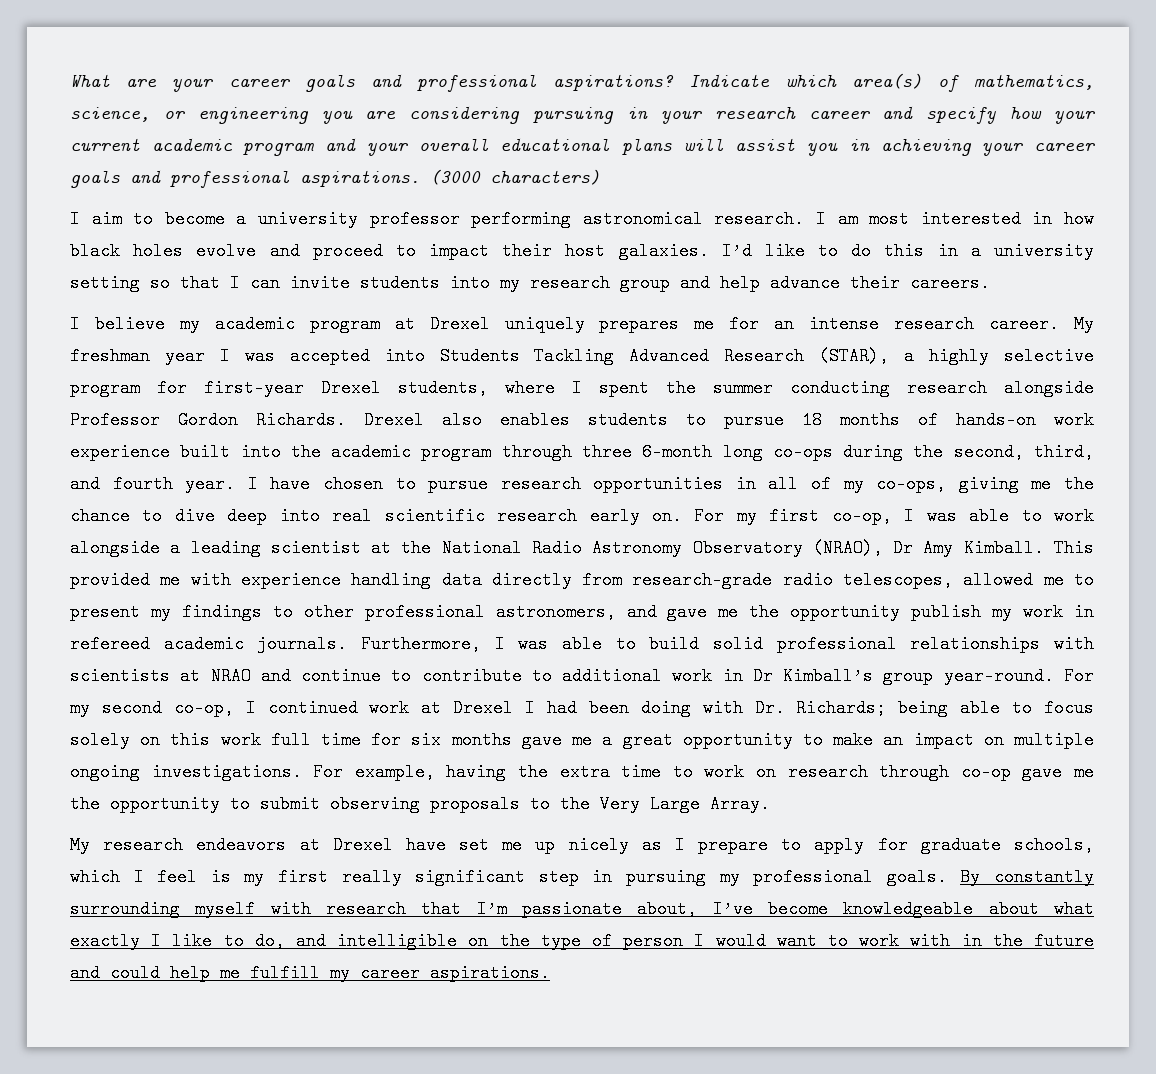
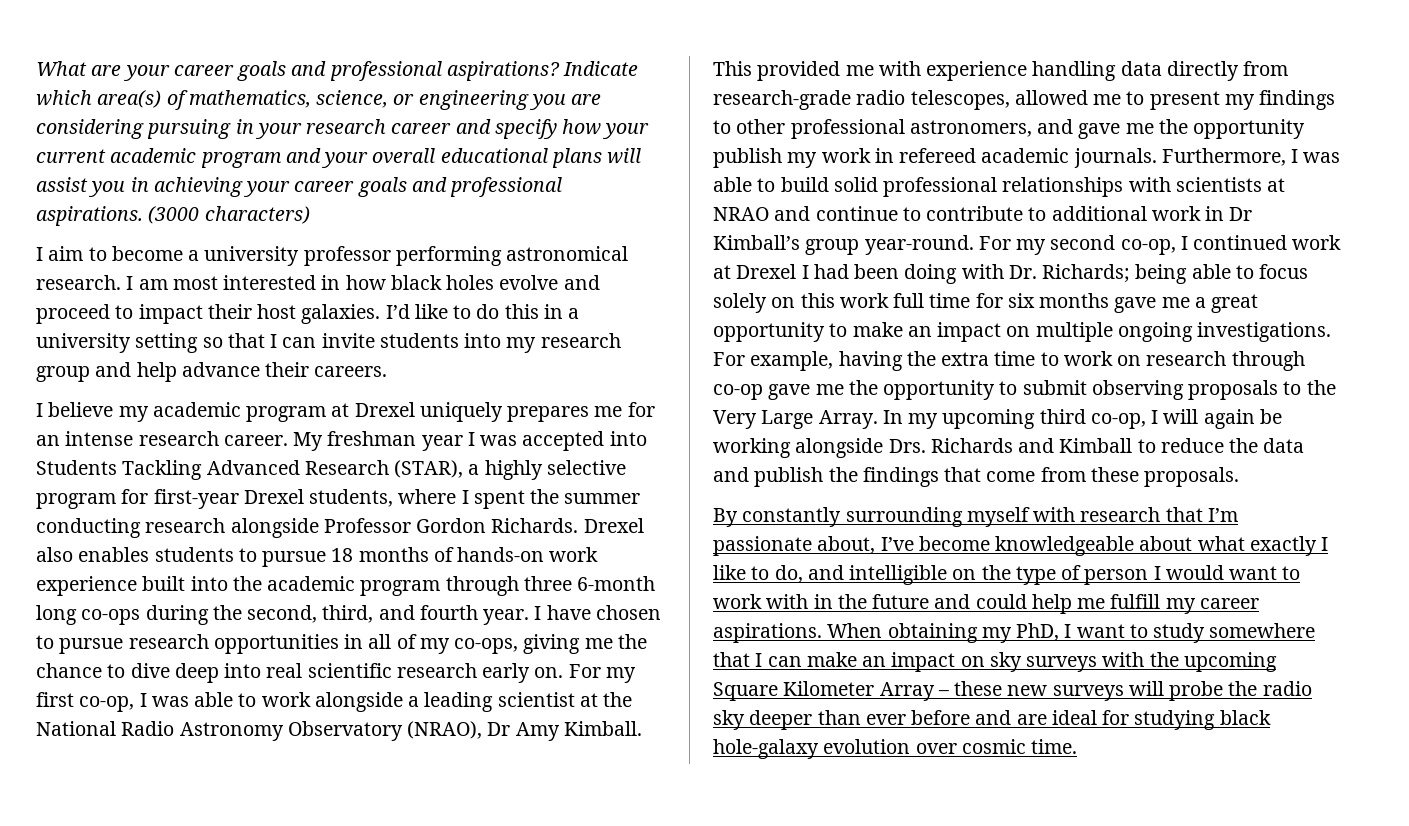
- For example, having the extra time to work on research through co-op gave me the opportunity to submit observing proposals to the Very Large Array.
- My research endeavors at Drexel have set me up nicely as I prepare to apply for graduate schools, which I feel is my first really significant step in pursuing my professional goals. By constantly surrounding myself with research that I’m passionate about, I’ve become knowledgeable about what exactly I like to do, and intelligible on the type of person I would want to work with in the future and could help me fulfill my career aspirations.
+ For example, having the extra time to work on research through co-op gave me the opportunity to submit observing proposals to the Very Large Array. In my upcoming third co-op, I will again be working alongside Drs. Richards and Kimball to reduce the data and publish the findings that come from these proposals.
+ By constantly surrounding myself with research that I’m passionate about, I’ve become knowledgeable about what exactly I like to do, and intelligible on the type of person I would want to work with in the future and could help me fulfill my career aspirations.
+ When obtaining my PhD, I want to study somewhere that I can make an impact on sky surveys with the upcoming Square Kilometer Array – these new surveys will probe the radio sky deeper than ever before and are ideal for studying black hole-galaxy evolution over cosmic time.

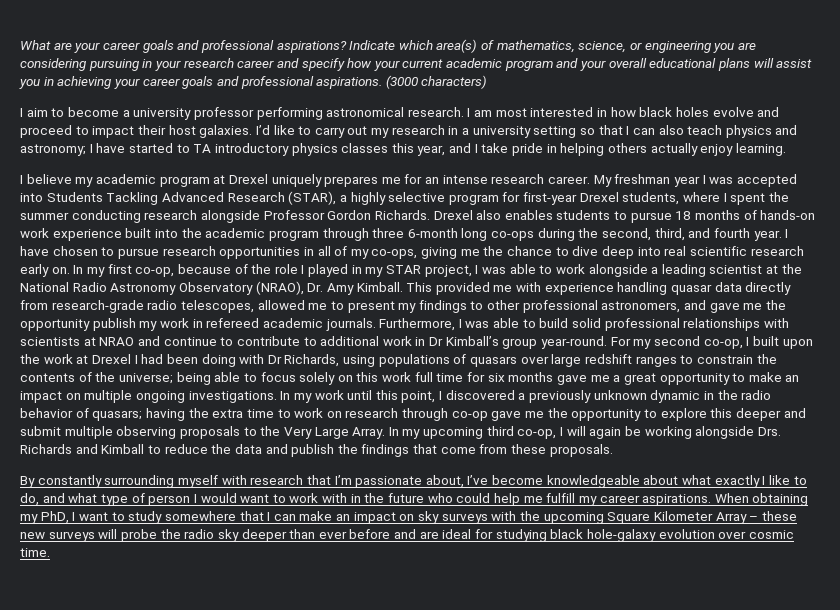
- I’d like to do this in a university setting so that I can invite students into my research group and help advance their careers.
+ I’d like to carry out my research in a university setting so that I can also teach physics and astronomy; I have started to TA introductory physics classes this year, and I take pride in helping others actually enjoy learning.
- For my first co-op, I was able to work alongside a leading scientist at the National Radio Astronomy Observatory (NRAO), Dr Amy Kimball.
+ In my first co-op, because of the role I played in my STAR project, I was able to work alongside a leading scientist at the National Radio Astronomy Observatory (NRAO), Dr. Amy Kimball.
- This provided me with experience handling data directly from research-grade radio telescopes, allowed me to present my findings to other professional astronomers, and gave me the opportunity publish my work in refereed academic journals.
+ This provided me with experience handling quasar data directly from research-grade radio telescopes, allowed me to present my findings to other professional astronomers, and gave me the opportunity publish my work in refereed academic journals.
- For my second co-op, I continued work at Drexel I had been doing with Dr. Richards; being able to focus solely on this work full time for six months gave me a great opportunity to make an impact on multiple ongoing investigations.
+ For my second co-op, I built upon the work at Drexel I had been doing with Dr Richards, using populations of quasars over large redshift ranges to constrain the contents of the universe; being able to focus solely on this work full time for six months gave me a great opportunity to make an impact on multiple ongoing investigations.
- For example, having the extra time to work on research through co-op gave me the opportunity to submit observing proposals to the Very Large Array.
+ In my work until this point, I discovered a previously unknown dynamic in the radio behavior of quasars; having the extra time to work on research through co-op gave me the opportunity to explore this deeper and submit multiple observing proposals to the Very Large Array.
- By constantly surrounding myself with research that I’m passionate about, I’ve become knowledgeable about what exactly I like to do, and intelligible on the type of person I would want to work with in the future and could help me fulfill my career aspirations.
+ By constantly surrounding myself with research that I’m passionate about, I’ve become knowledgeable about what exactly I like to do, and what type of person I would want to work with in the future who could help me fulfill my career aspirations.

